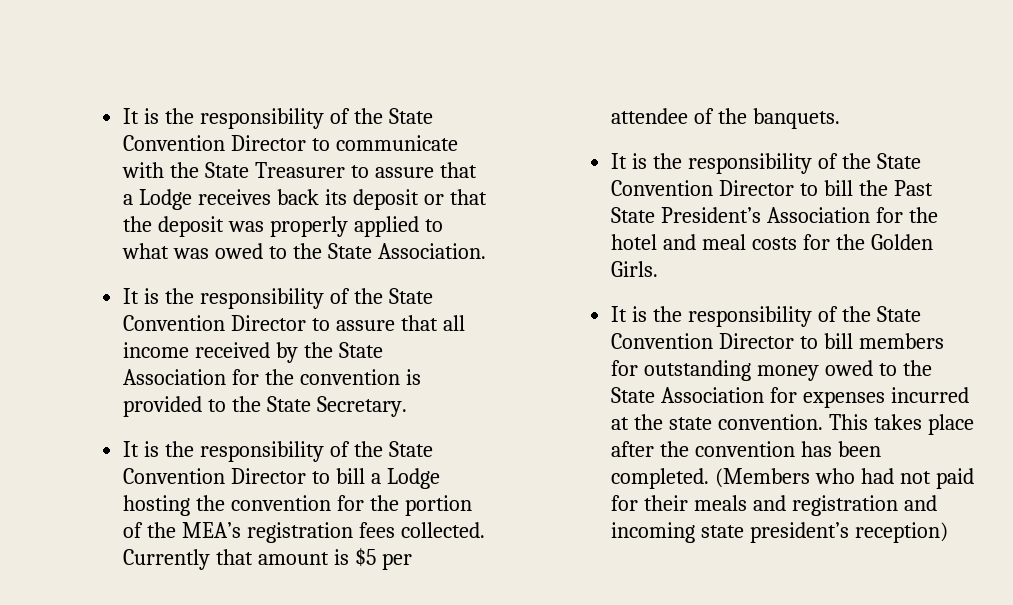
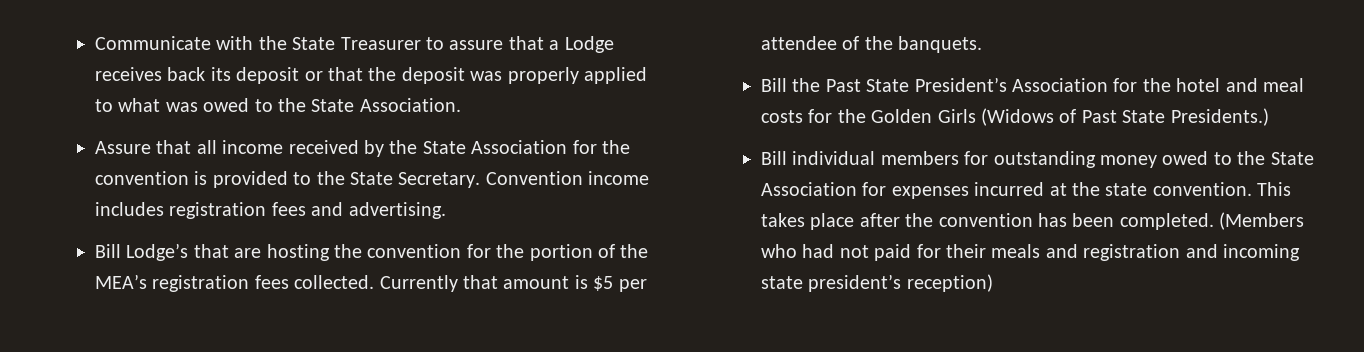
- It is the responsibility of the State Convention Director to communicate with the State Treasurer to assure that a Lodge receives back its deposit or that the deposit was properly applied to what was owed to the State Association.
+ Communicate with the State Treasurer to assure that a Lodge receives back its deposit or that the deposit was properly applied to what was owed to the State Association.
- It is the responsibility of the State Convention Director to assure that all income received by the State Association for the convention is provided to the State Secretary.
- It is the responsibility of the State Convention Director to bill a Lodge hosting the convention for the portion of the MEA’s registration fees collected.
+ Assure that all income received by the State Association for the convention is provided to the State Secretary. Convention income includes registration fees and advertising.
+ Bill Lodge’s that are hosting the convention for the portion of the MEA’s registration fees collected.
- It is the responsibility of the State Convention Director to bill the Past State President’s Association for the hotel and meal costs for the Golden Girls.
- It is the responsibility of the State Convention Director to bill members for outstanding money owed to the State Association for expenses incurred at the state convention.
+ Bill the Past State President’s Association for the hotel and meal costs for the Golden Girls (Widows of Past State Presidents.)
+ Bill individual members for outstanding money owed to the State Association for expenses incurred at the state convention.

